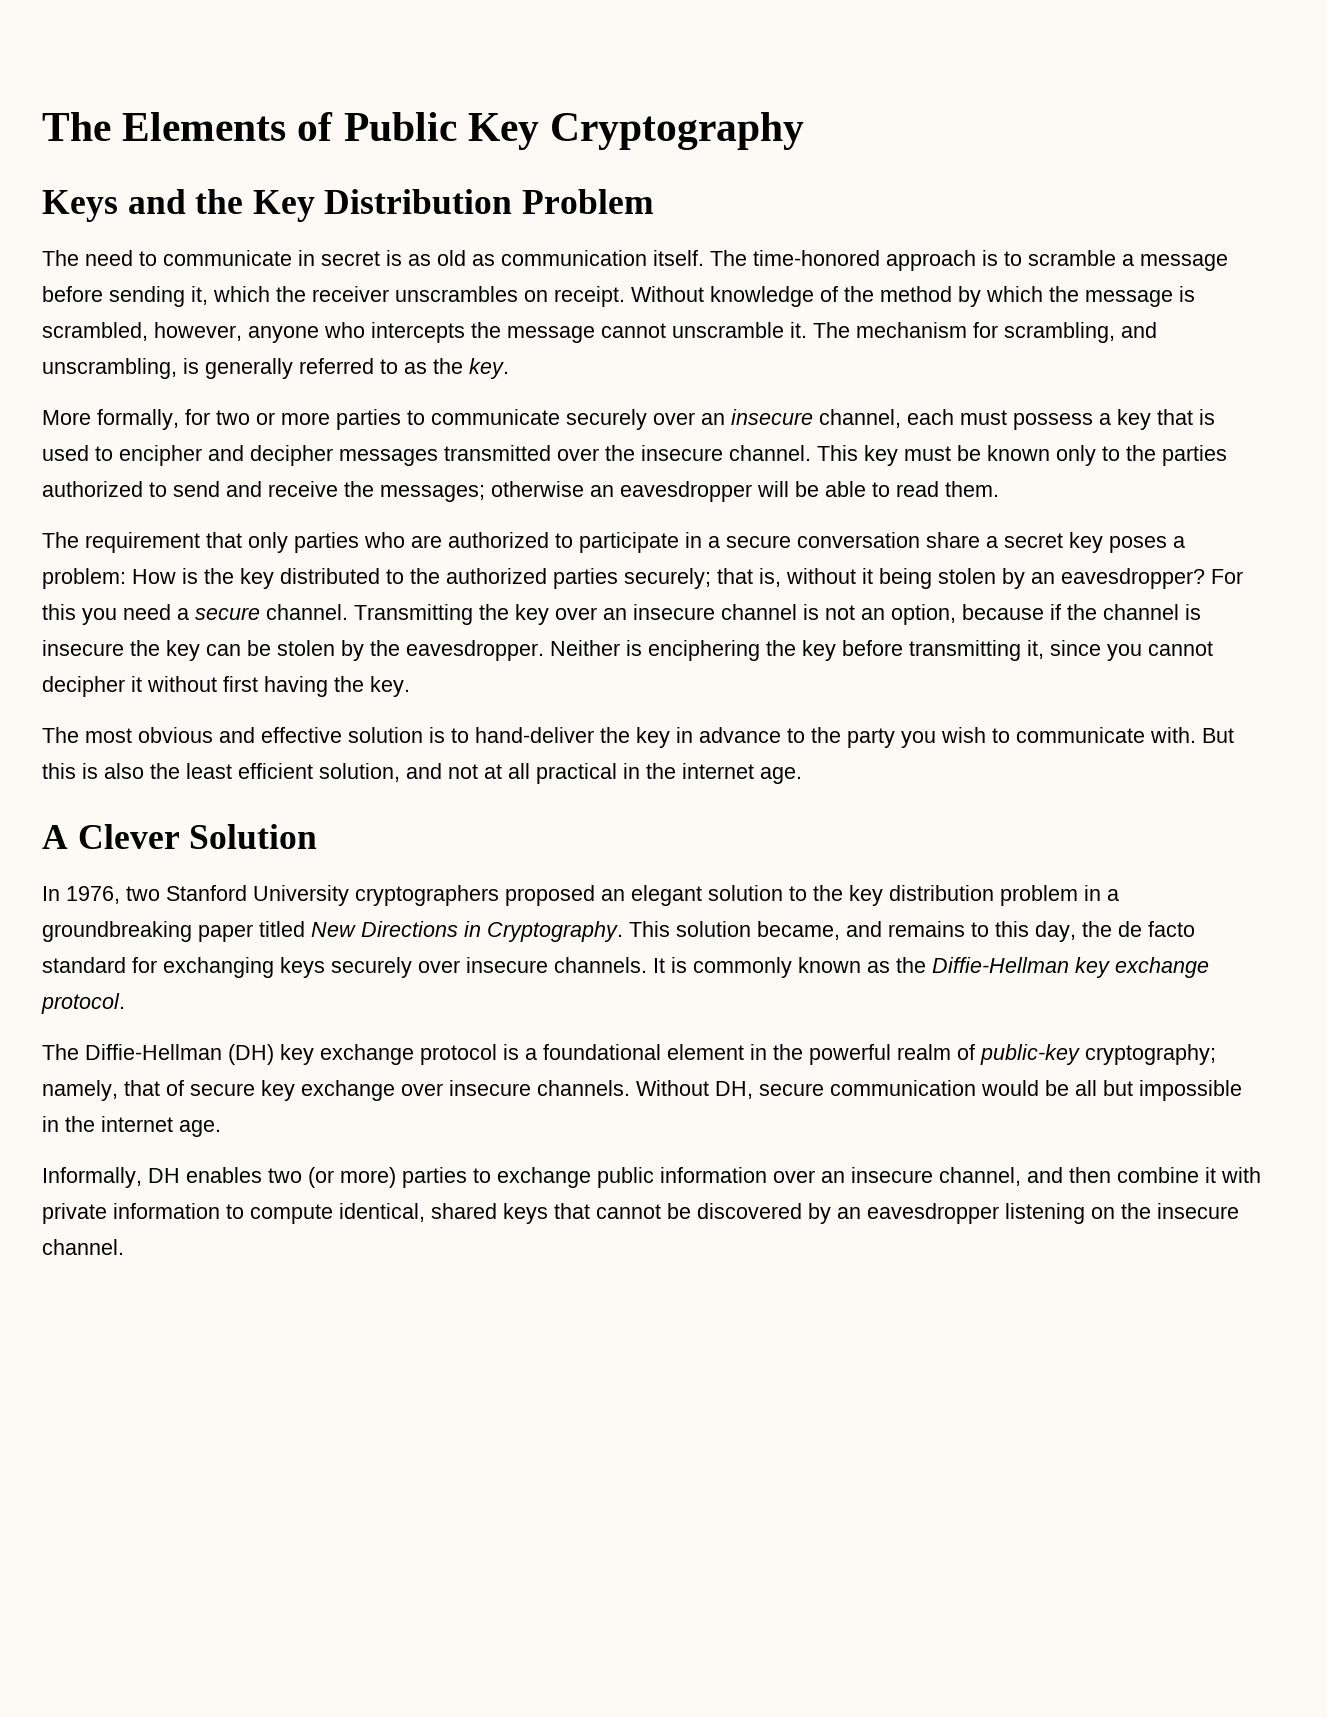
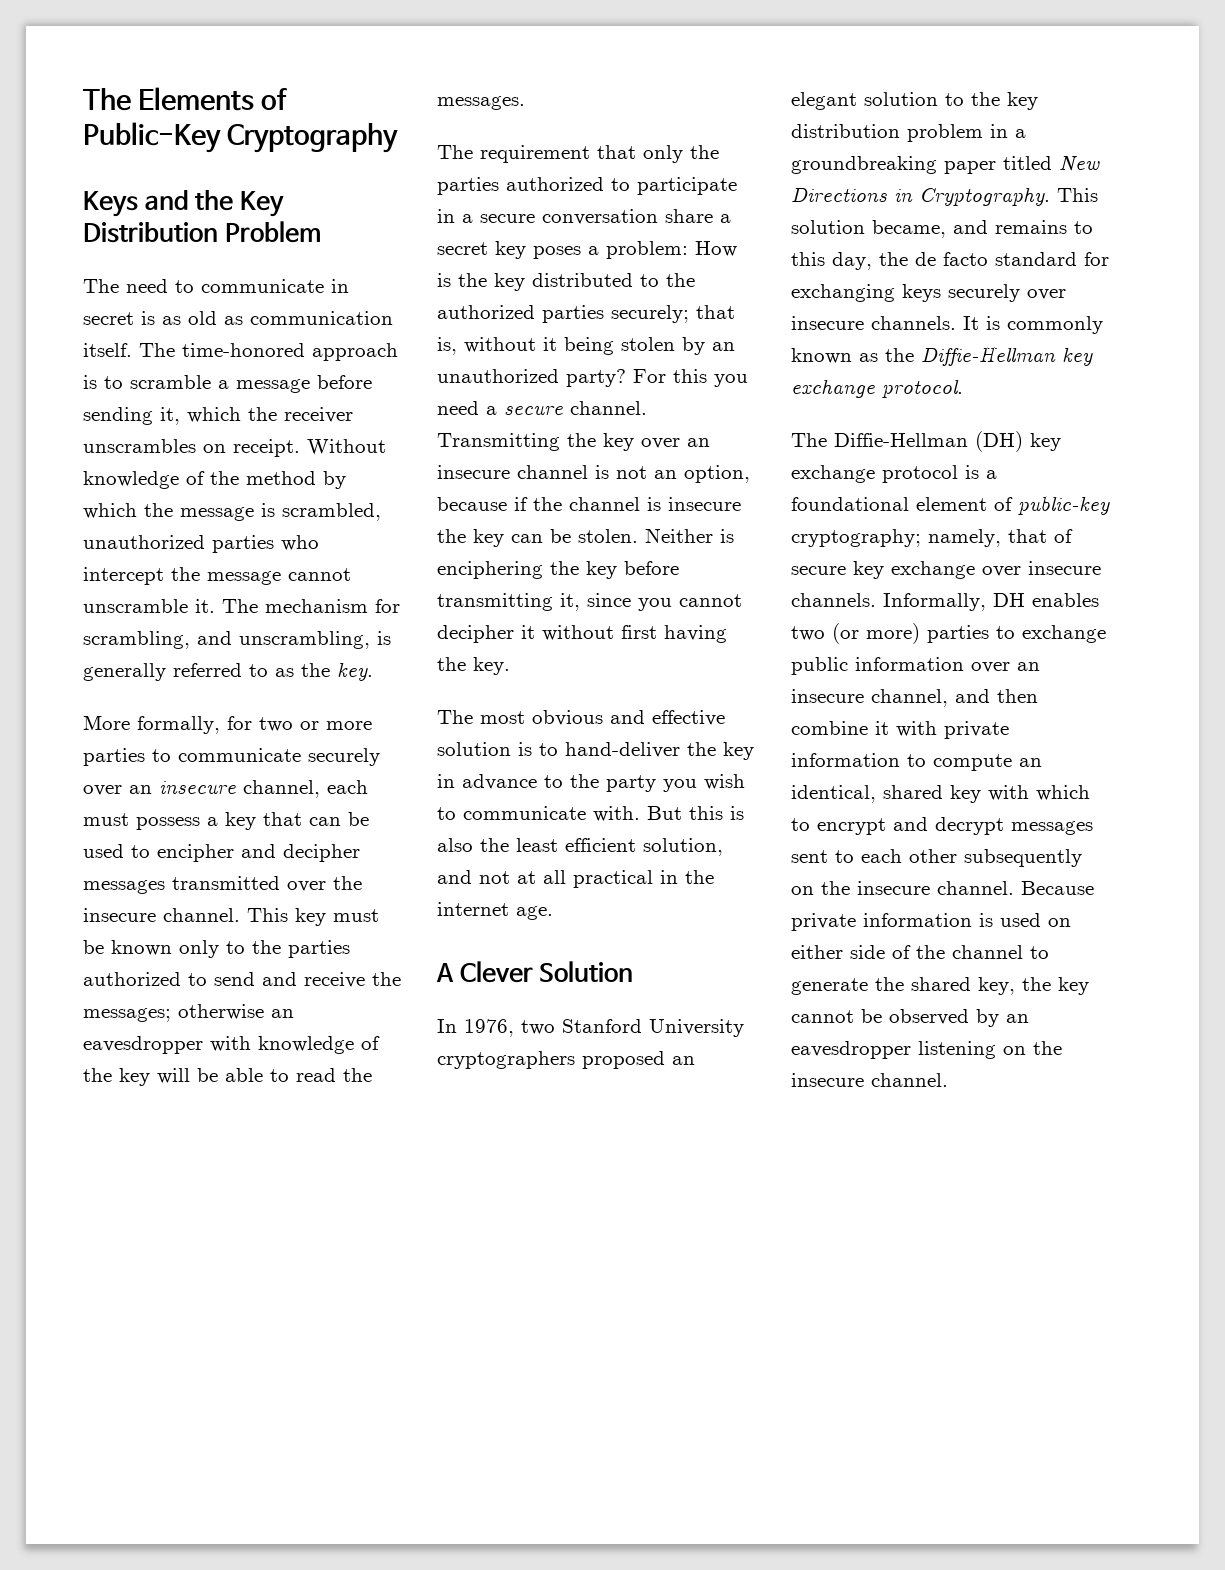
- The Elements of Public Key Cryptography
+ The Elements of Public-Key Cryptography
- Without knowledge of the method by which the message is scrambled, however, anyone who intercepts the message cannot unscramble it.
+ Without knowledge of the method by which the message is scrambled, unauthorized parties who intercept the message cannot unscramble it.
- More formally, for two or more parties to communicate securely over an insecure channel, each must possess a key that is used to encipher and decipher messages transmitted over the insecure channel.
+ More formally, for two or more parties to communicate securely over an insecure channel, each must possess a key that can be used to encipher and decipher messages transmitted over the insecure channel.
- This key must be known only to the parties authorized to send and receive the messages; otherwise an eavesdropper will be able to read them.
+ This key must be known only to the parties authorized to send and receive the messages; otherwise an eavesdropper with knowledge of the key will be able to read the messages.
- The requirement that only parties who are authorized to participate in a secure conversation share a secret key poses a problem: How is the key distributed to the authorized parties securely; that is, without it being stolen by an eavesdropper?
+ The requirement that only the parties authorized to participate in a secure conversation share a secret key poses a problem: How is the key distributed to the authorized parties securely; that is, without it being stolen by an unauthorized party?
- Transmitting the key over an insecure channel is not an option, because if the channel is insecure the key can be stolen by the eavesdropper.
+ Transmitting the key over an insecure channel is not an option, because if the channel is insecure the key can be stolen.
- The Diffie-Hellman (DH) key exchange protocol is a foundational element in the powerful realm of public-key cryptography; namely, that of secure key exchange over insecure channels. Without DH, secure communication would be all but impossible in the internet age.
- Informally, DH enables two (or more) parties to exchange public information over an insecure channel, and then combine it with private information to compute identical, shared keys that cannot be discovered by an eavesdropper listening on the insecure channel.
+ The Diffie-Hellman (DH) key exchange protocol is a foundational element of public-key cryptography; namely, that of secure key exchange over insecure channels. Informally, DH enables two (or more) parties to exchange public information over an insecure channel, and then combine it with private information to compute an identical, shared key with which to encrypt and decrypt messages sent to each other subsequently on the insecure channel. Because private information is used on either side of the channel to generate the shared key, the key cannot be observed by an eavesdropper listening on the insecure channel.

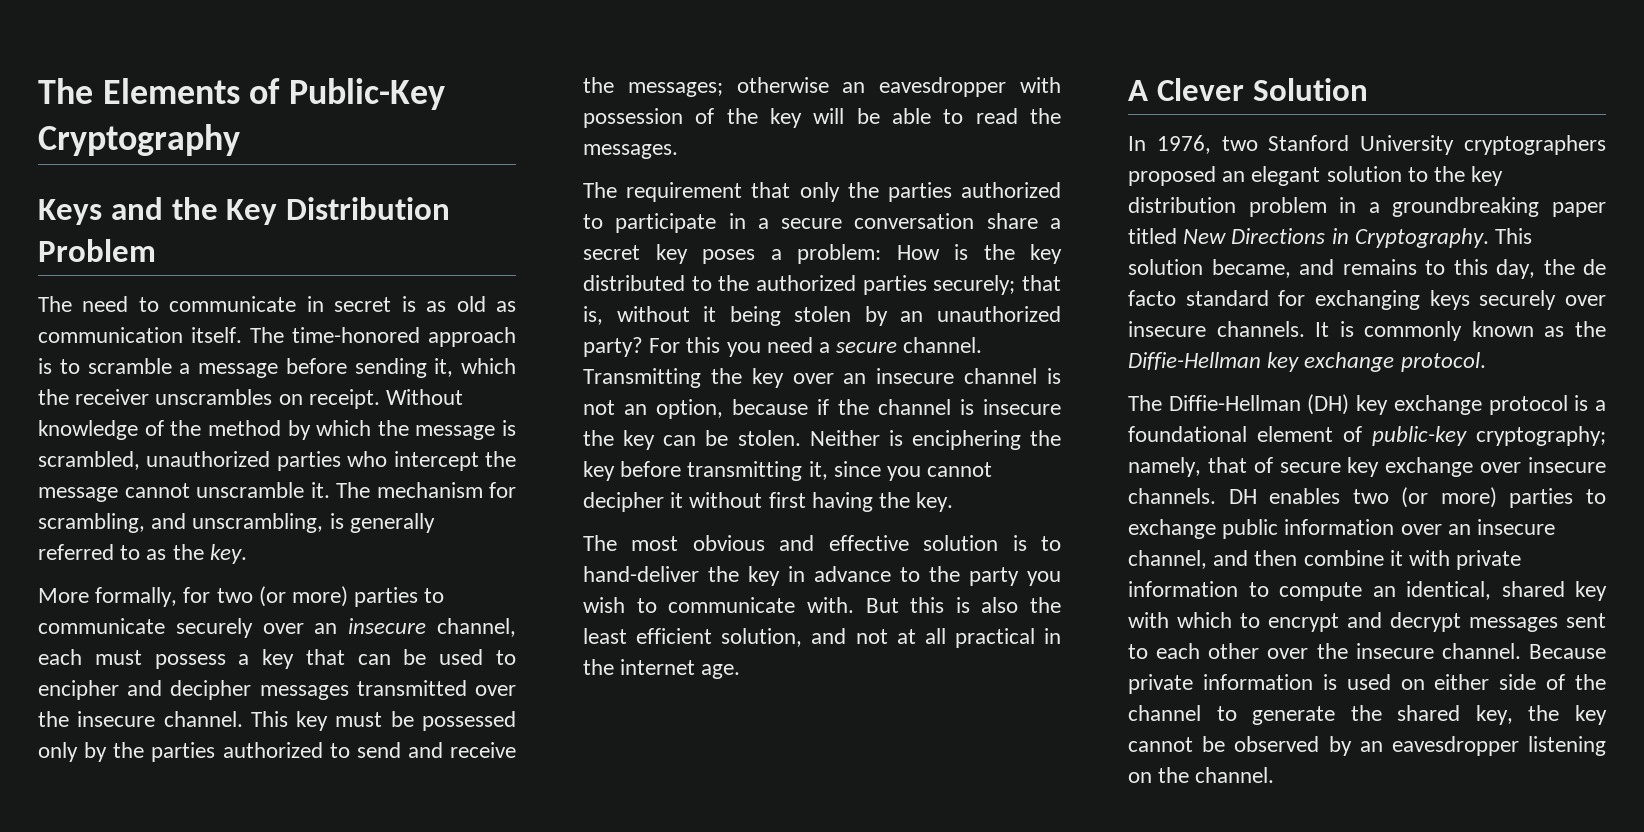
- More formally, for two or more parties to communicate securely over an insecure channel, each must possess a key that can be used to encipher and decipher messages transmitted over the insecure channel.
+ More formally, for two (or more) parties to communicate securely over an insecure channel, each must possess a key that can be used to encipher and decipher messages transmitted over the insecure channel.
- This key must be known only to the parties authorized to send and receive the messages; otherwise an eavesdropper with knowledge of the key will be able to read the messages.
+ This key must be possessed only by the parties authorized to send and receive the messages; otherwise an eavesdropper with possession of the key will be able to read the messages.
- Informally, DH enables two (or more) parties to exchange public information over an insecure channel, and then combine it with private information to compute an identical, shared key with which to encrypt and decrypt messages sent to each other subsequently on the insecure channel.
+ DH enables two (or more) parties to exchange public information over an insecure channel, and then combine it with private information to compute an identical, shared key with which to encrypt and decrypt messages sent to each other over the insecure channel.
- Because private information is used on either side of the channel to generate the shared key, the key cannot be observed by an eavesdropper listening on the insecure channel.
+ Because private information is used on either side of the channel to generate the shared key, the key cannot be observed by an eavesdropper listening on the channel.

